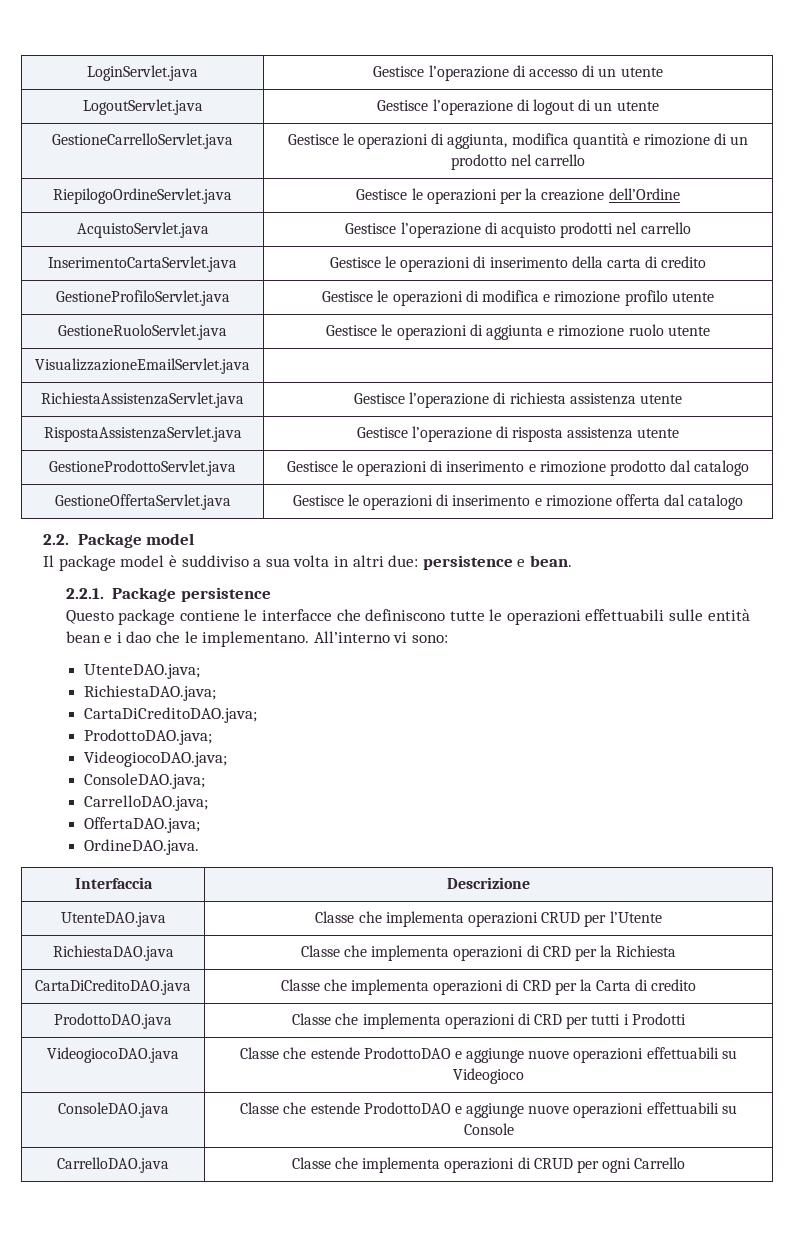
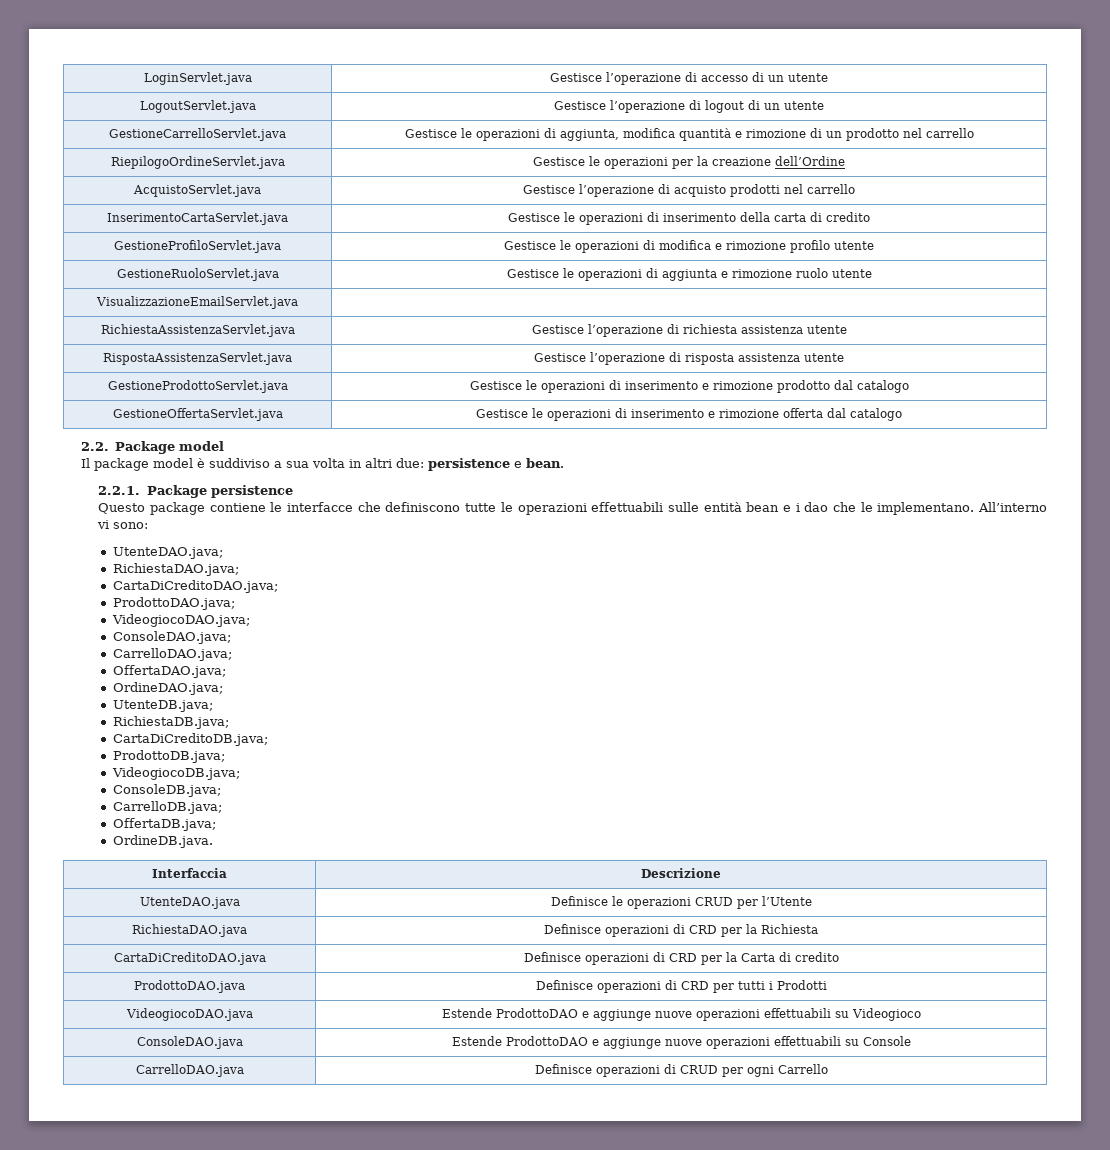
- OrdineDAO.java.
+ OrdineDAO.java;
+ UtenteDB.java;
+ RichiestaDB.java;
+ CartaDiCreditoDB.java;
+ ProdottoDB.java;
+ VideogiocoDB.java;
+ ConsoleDB.java;
+ CarrelloDB.java;
+ OffertaDB.java;
+ OrdineDB.java.
- UtenteDAO.java | Classe che implementa operazioni CRUD per l’Utente
+ UtenteDAO.java | Definisce le operazioni CRUD per l’Utente
- RichiestaDAO.java | Classe che implementa operazioni di CRD per la Richiesta
+ RichiestaDAO.java | Definisce operazioni di CRD per la Richiesta
- CartaDiCreditoDAO.java | Classe che implementa operazioni di CRD per la Carta di credito
+ CartaDiCreditoDAO.java | Definisce operazioni di CRD per la Carta di credito
- ProdottoDAO.java | Classe che implementa operazioni di CRD per tutti i Prodotti
+ ProdottoDAO.java | Definisce operazioni di CRD per tutti i Prodotti
- VideogiocoDAO.java | Classe che estende ProdottoDAO e aggiunge nuove operazioni effettuabili su Videogioco
+ VideogiocoDAO.java | Estende ProdottoDAO e aggiunge nuove operazioni effettuabili su Videogioco
- ConsoleDAO.java | Classe che estende ProdottoDAO e aggiunge nuove operazioni effettuabili su Console
+ ConsoleDAO.java | Estende ProdottoDAO e aggiunge nuove operazioni effettuabili su Console
- CarrelloDAO.java | Classe che implementa operazioni di CRUD per ogni Carrello
+ CarrelloDAO.java | Definisce operazioni di CRUD per ogni Carrello

